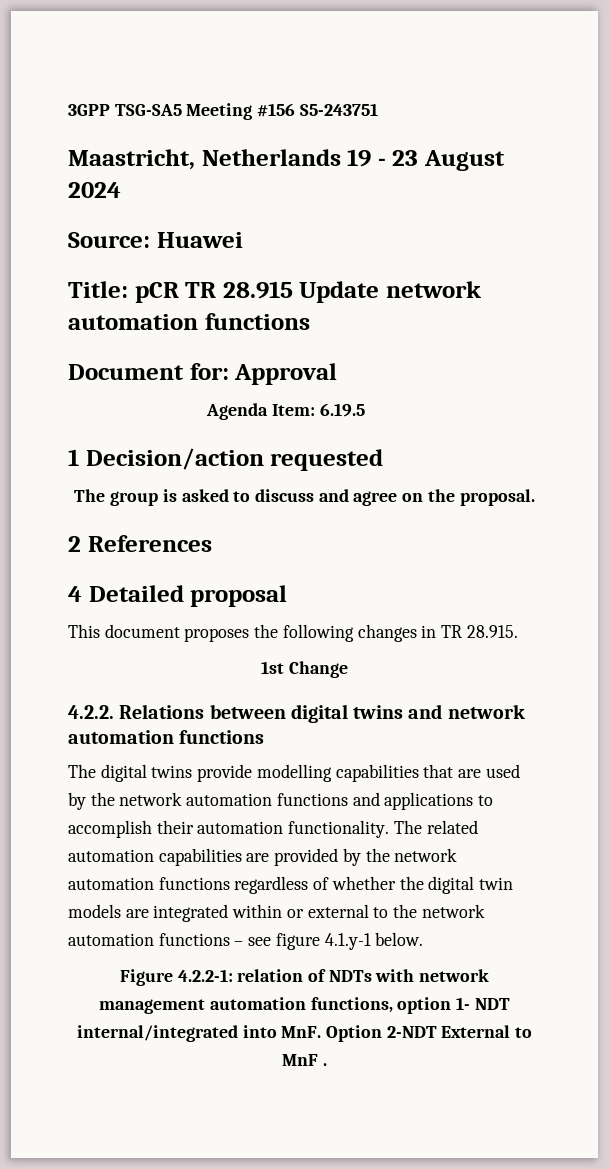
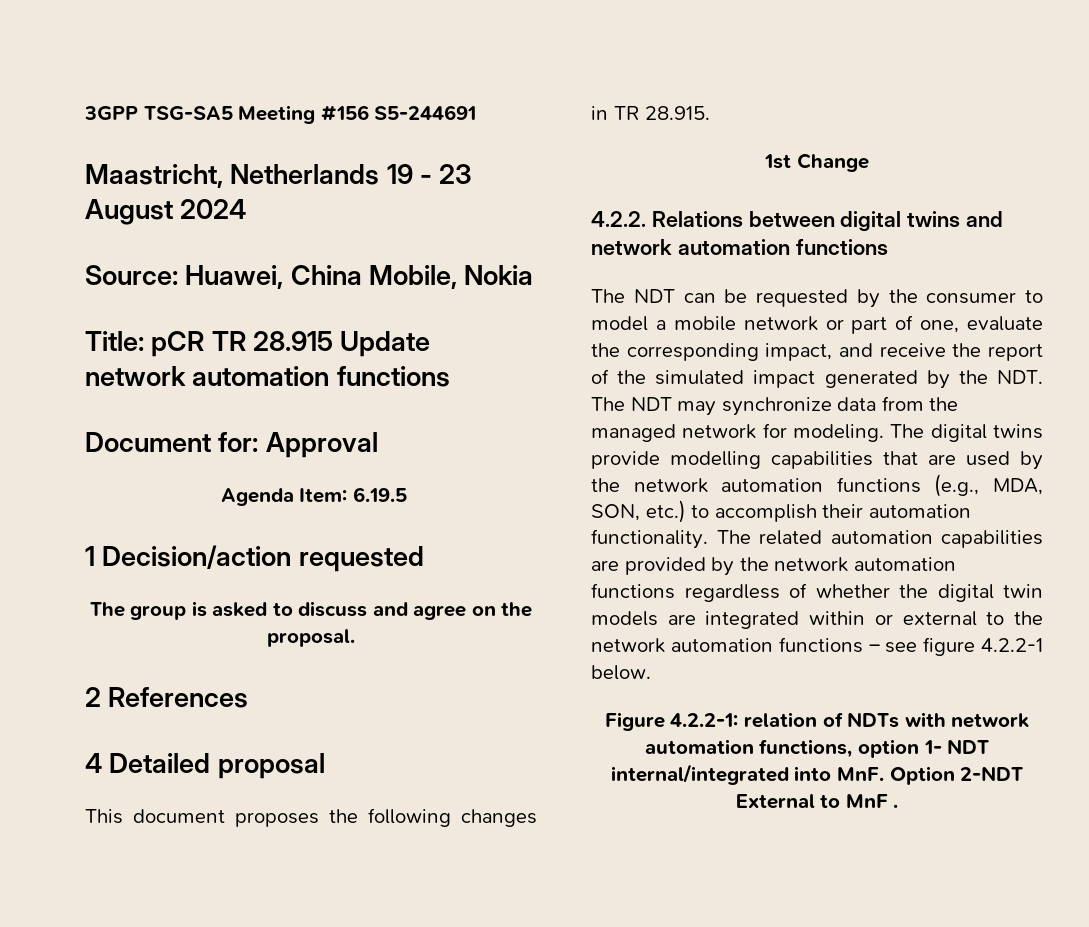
- 3GPP TSG-SA5 Meeting #156 S5-243751
+ 3GPP TSG-SA5 Meeting #156 S5-244691
- Source: Huawei
+ Source: Huawei, China Mobile, Nokia
- The digital twins provide modelling capabilities that are used by the network automation functions and applications to accomplish their automation functionality.
+ The NDT can be requested by the consumer to model a mobile network or part of one, evaluate the corresponding impact, and receive the report of the simulated impact generated by the NDT. The NDT may synchronize data from the managed network for modeling. The digital twins provide modelling capabilities that are used by the network automation functions (e.g., MDA, SON, etc.) to accomplish their automation functionality.
- The related automation capabilities are provided by the network automation functions regardless of whether the digital twin models are integrated within or external to the network automation functions – see figure 4.1.y-1 below.
+ The related automation capabilities are provided by the network automation functions regardless of whether the digital twin models are integrated within or external to the network automation functions – see figure 4.2.2-1 below.
- Figure 4.2.2-1: relation of NDTs with network management automation functions, option 1- NDT internal/integrated into MnF. Option 2-NDT External to MnF .
+ Figure 4.2.2-1: relation of NDTs with network automation functions, option 1- NDT internal/integrated into MnF. Option 2-NDT External to MnF .

